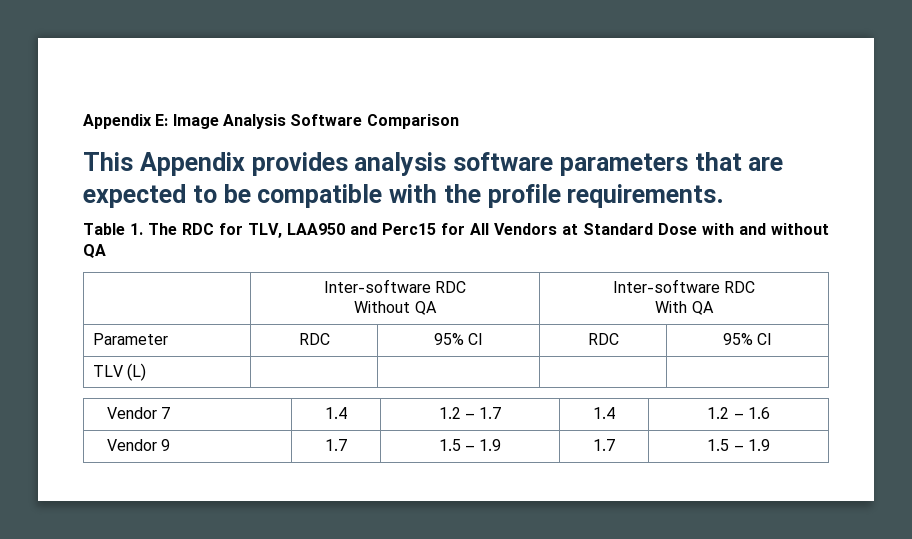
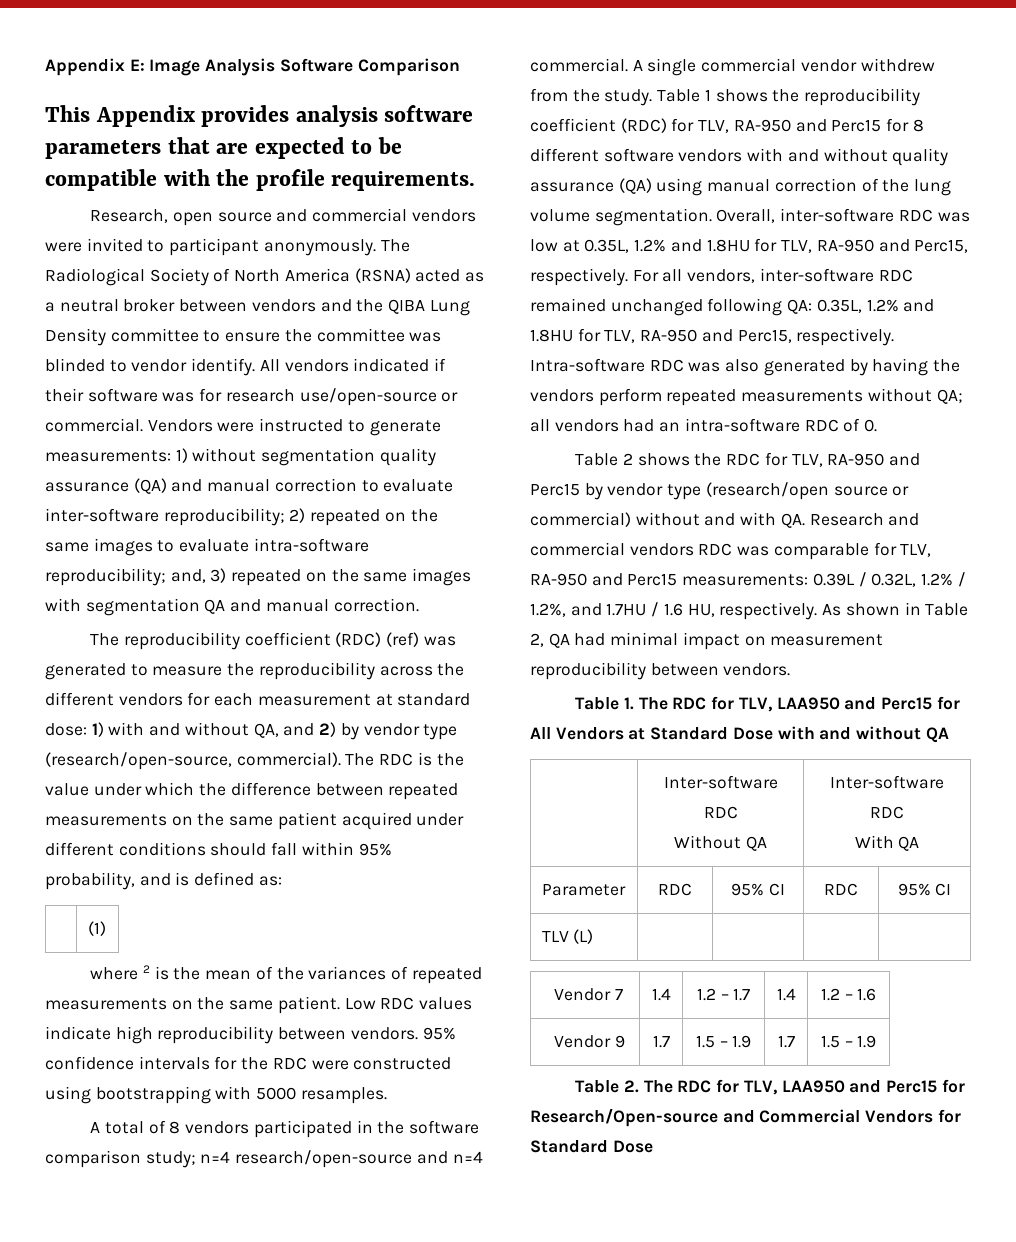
+ Research, open source and commercial vendors were invited to participant anonymously. The Radiological Society of North America (RSNA) acted as a neutral broker between vendors and the QIBA Lung Density committee to ensure the committee was blinded to vendor identify. All vendors indicated if their software was for research use/open-source or commercial. Vendors were instructed to generate measurements: 1) without segmentation quality assurance (QA) and manual correction to evaluate inter-software reproducibility; 2) repeated on the same images to evaluate intra-software reproducibility; and, 3) repeated on the same images with segmentation QA and manual correction.
+ The reproducibility coefficient (RDC) (ref) was generated to measure the reproducibility across the different vendors for each measurement at standard dose: 1) with and without QA, and 2) by vendor type (research/open-source, commercial). The RDC is the value under which the difference between repeated measurements on the same patient acquired under different conditions should fall within 95% probability, and is defined as:
+ | (1)
+ where 2 is the mean of the variances of repeated measurements on the same patient. Low RDC values indicate high reproducibility between vendors. 95% confidence intervals for the RDC were constructed using bootstrapping with 5000 resamples.
+ A total of 8 vendors participated in the software comparison study; n=4 research/open-source and n=4 commercial. A single commercial vendor withdrew from the study. Table 1 shows the reproducibility coefficient (RDC) for TLV, RA-950 and Perc15 for 8 different software vendors with and without quality assurance (QA) using manual correction of the lung volume segmentation. Overall, inter-software RDC was low at 0.35L, 1.2% and 1.8HU for TLV, RA-950 and Perc15, respectively. For all vendors, inter-software RDC remained unchanged following QA: 0.35L, 1.2% and 1.8HU for TLV, RA-950 and Perc15, respectively. Intra-software RDC was also generated by having the vendors perform repeated measurements without QA; all vendors had an intra-software RDC of 0.
+ Table 2 shows the RDC for TLV, RA-950 and Perc15 by vendor type (research/open source or commercial) without and with QA. Research and commercial vendors RDC was comparable for TLV, RA-950 and Perc15 measurements: 0.39L / 0.32L, 1.2% / 1.2%, and 1.7HU / 1.6 HU, respectively. As shown in Table 2, QA had minimal impact on measurement reproducibility between vendors.
+ Table 2. The RDC for TLV, LAA950 and Perc15 for Research/Open-source and Commercial Vendors for Standard Dose

